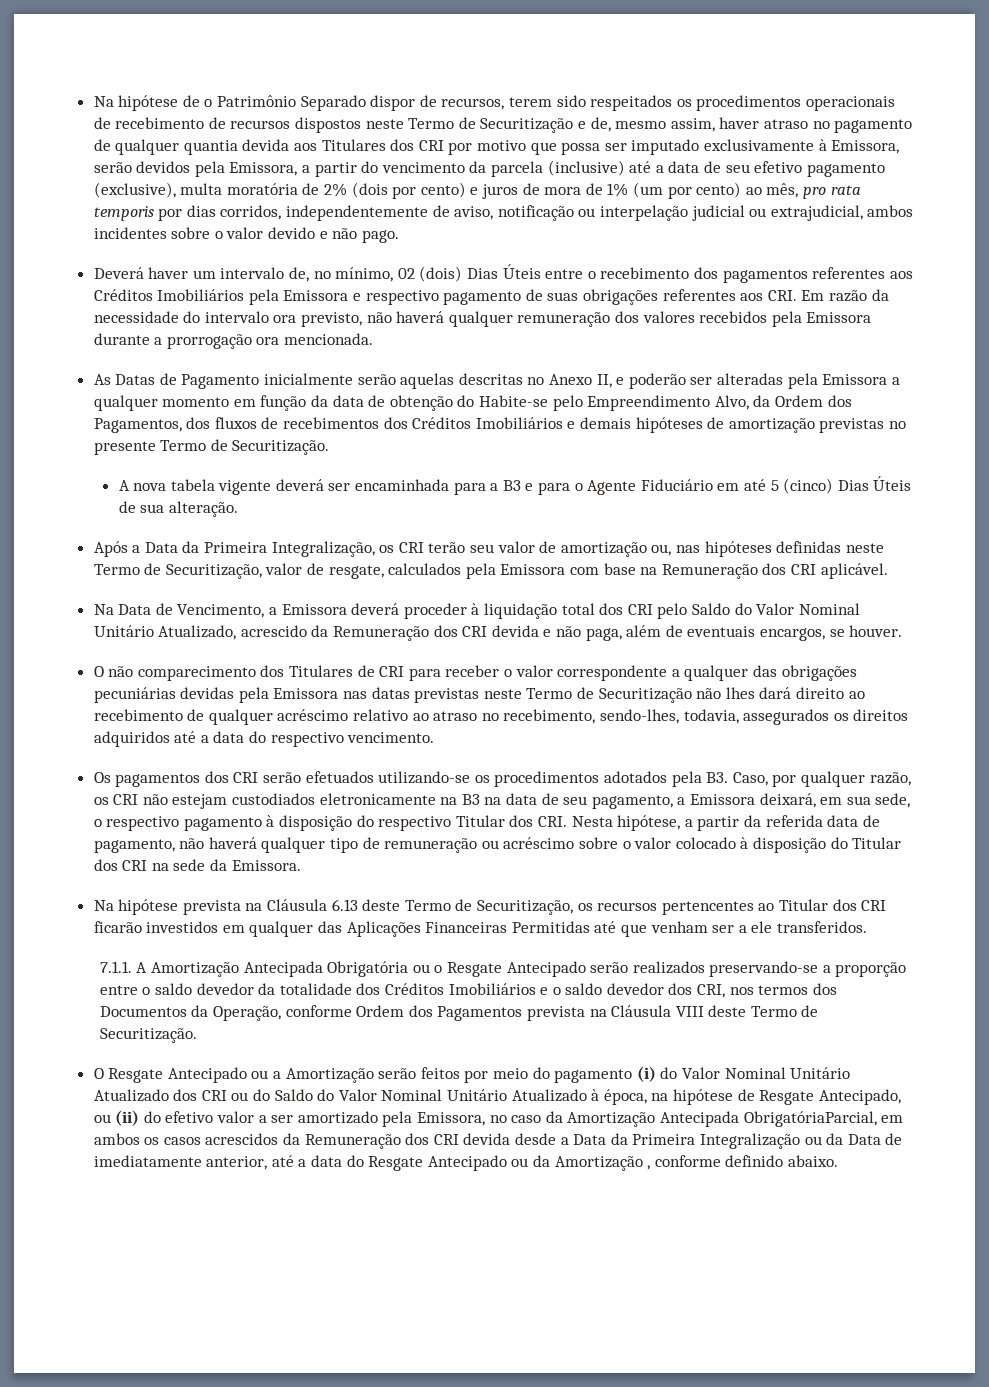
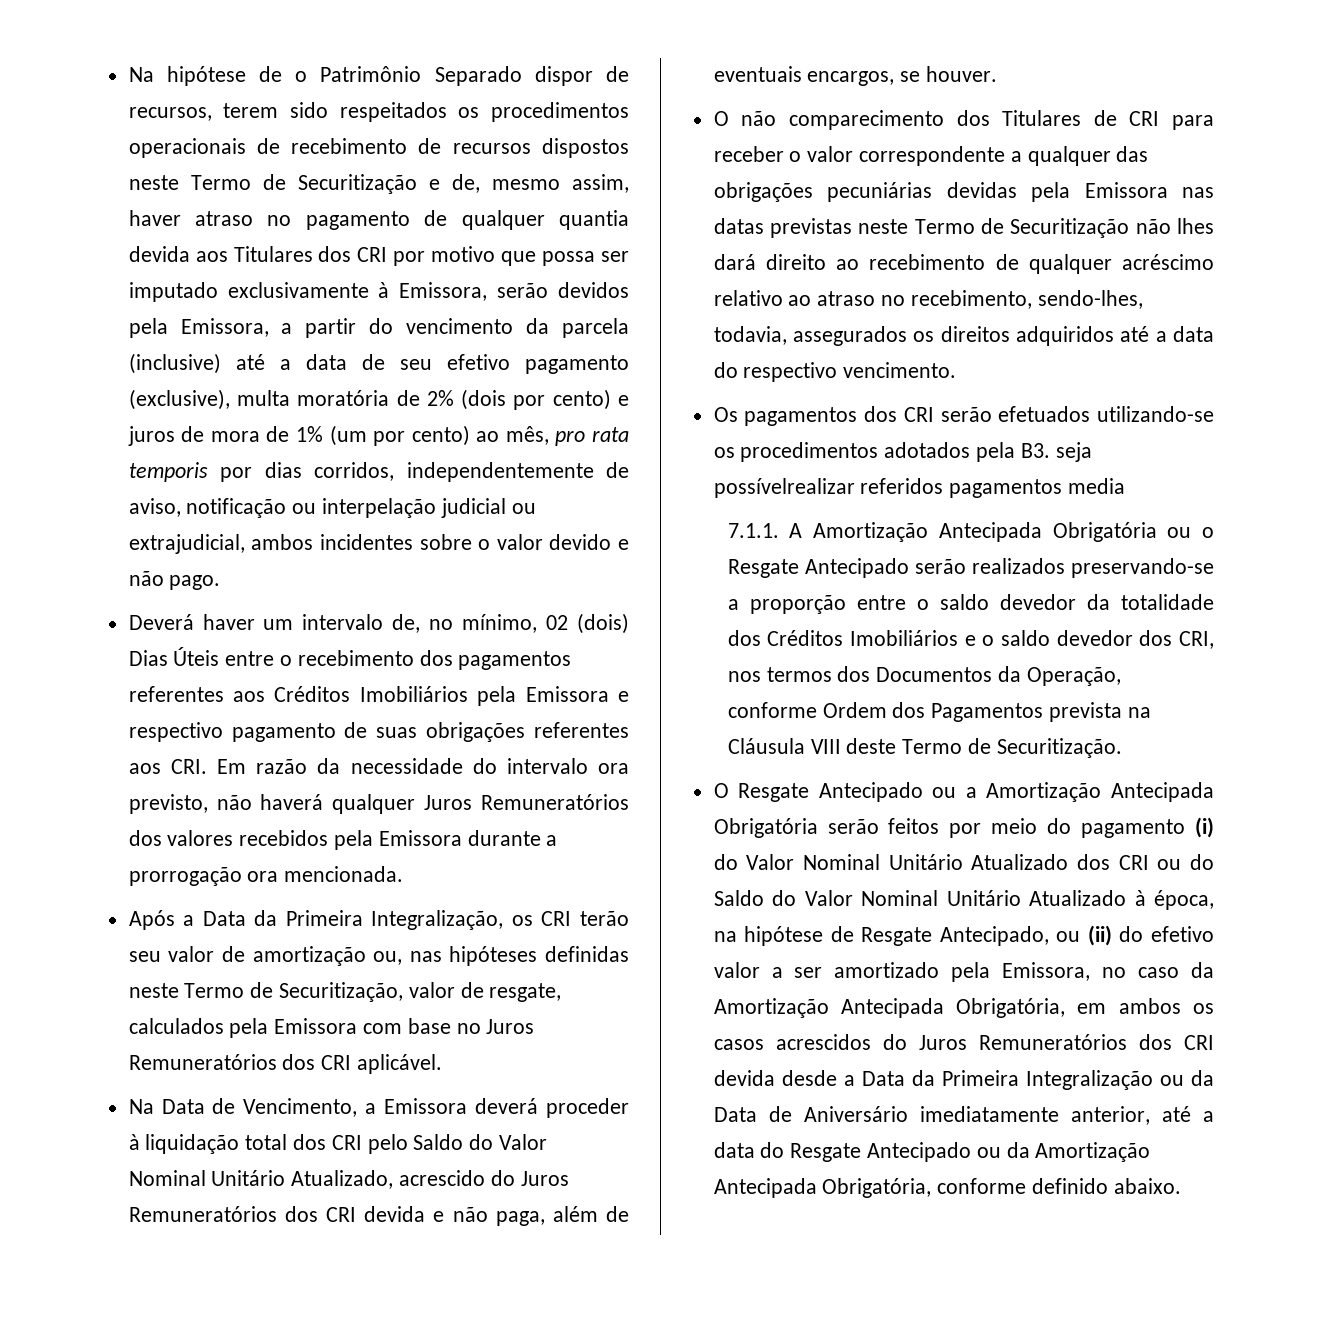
- Deverá haver um intervalo de, no mínimo, 02 (dois) Dias Úteis entre o recebimento dos pagamentos referentes aos Créditos Imobiliários pela Emissora e respectivo pagamento de suas obrigações referentes aos CRI. Em razão da necessidade do intervalo ora previsto, não haverá qualquer remuneração dos valores recebidos pela Emissora durante a prorrogação ora mencionada.
+ Deverá haver um intervalo de, no mínimo, 02 (dois) Dias Úteis entre o recebimento dos pagamentos referentes aos Créditos Imobiliários pela Emissora e respectivo pagamento de suas obrigações referentes aos CRI. Em razão da necessidade do intervalo ora previsto, não haverá qualquer Juros Remuneratórios dos valores recebidos pela Emissora durante a prorrogação ora mencionada.
- As Datas de Pagamento inicialmente serão aquelas descritas no Anexo II, e poderão ser alteradas pela Emissora a qualquer momento em função da data de obtenção do Habite-se pelo Empreendimento Alvo, da Ordem dos Pagamentos, dos fluxos de recebimentos dos Créditos Imobiliários e demais hipóteses de amortização previstas no presente Termo de Securitização.
- A nova tabela vigente deverá ser encaminhada para a B3 e para o Agente Fiduciário em até 5 (cinco) Dias Úteis de sua alteração.
- Após a Data da Primeira Integralização, os CRI terão seu valor de amortização ou, nas hipóteses definidas neste Termo de Securitização, valor de resgate, calculados pela Emissora com base na Remuneração dos CRI aplicável.
+ Após a Data da Primeira Integralização, os CRI terão seu valor de amortização ou, nas hipóteses definidas neste Termo de Securitização, valor de resgate, calculados pela Emissora com base no Juros Remuneratórios dos CRI aplicável.
- Na Data de Vencimento, a Emissora deverá proceder à liquidação total dos CRI pelo Saldo do Valor Nominal Unitário Atualizado, acrescido da Remuneração dos CRI devida e não paga, além de eventuais encargos, se houver.
+ Na Data de Vencimento, a Emissora deverá proceder à liquidação total dos CRI pelo Saldo do Valor Nominal Unitário Atualizado, acrescido do Juros Remuneratórios dos CRI devida e não paga, além de eventuais encargos, se houver.
- Os pagamentos dos CRI serão efetuados utilizando-se os procedimentos adotados pela B3. Caso, por qualquer razão, os CRI não estejam custodiados eletronicamente na B3 na data de seu pagamento, a Emissora deixará, em sua sede, o respectivo pagamento à disposição do respectivo Titular dos CRI. Nesta hipótese, a partir da referida data de pagamento, não haverá qualquer tipo de remuneração ou acréscimo sobre o valor colocado à disposição do Titular dos CRI na sede da Emissora.
- Na hipótese prevista na Cláusula 6.13 deste Termo de Securitização, os recursos pertencentes ao Titular dos CRI ficarão investidos em qualquer das Aplicações Financeiras Permitidas até que venham ser a ele transferidos.
+ Os pagamentos dos CRI serão efetuados utilizando-se os procedimentos adotados pela B3. seja possívelrealizar referidos pagamentos media
- O Resgate Antecipado ou a Amortização serão feitos por meio do pagamento (i) do Valor Nominal Unitário Atualizado dos CRI ou do Saldo do Valor Nominal Unitário Atualizado à época, na hipótese de Resgate Antecipado, ou (ii) do efetivo valor a ser amortizado pela Emissora, no caso da Amortização Antecipada ObrigatóriaParcial, em ambos os casos acrescidos da Remuneração dos CRI devida desde a Data da Primeira Integralização ou da Data de imediatamente anterior, até a data do Resgate Antecipado ou da Amortização , conforme definido abaixo.
+ O Resgate Antecipado ou a Amortização Antecipada Obrigatória serão feitos por meio do pagamento (i) do Valor Nominal Unitário Atualizado dos CRI ou do Saldo do Valor Nominal Unitário Atualizado à época, na hipótese de Resgate Antecipado, ou (ii) do efetivo valor a ser amortizado pela Emissora, no caso da Amortização Antecipada Obrigatória, em ambos os casos acrescidos do Juros Remuneratórios dos CRI devida desde a Data da Primeira Integralização ou da Data de Aniversário imediatamente anterior, até a data do Resgate Antecipado ou da Amortização Antecipada Obrigatória, conforme definido abaixo.

